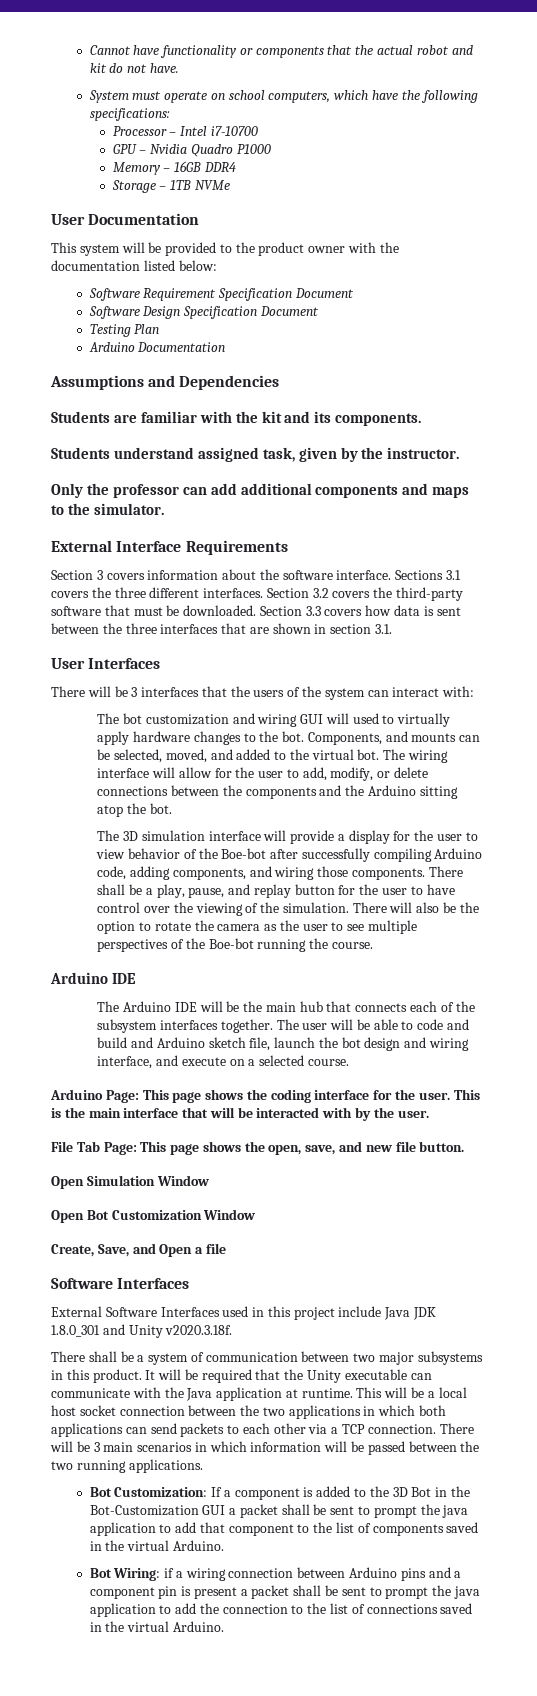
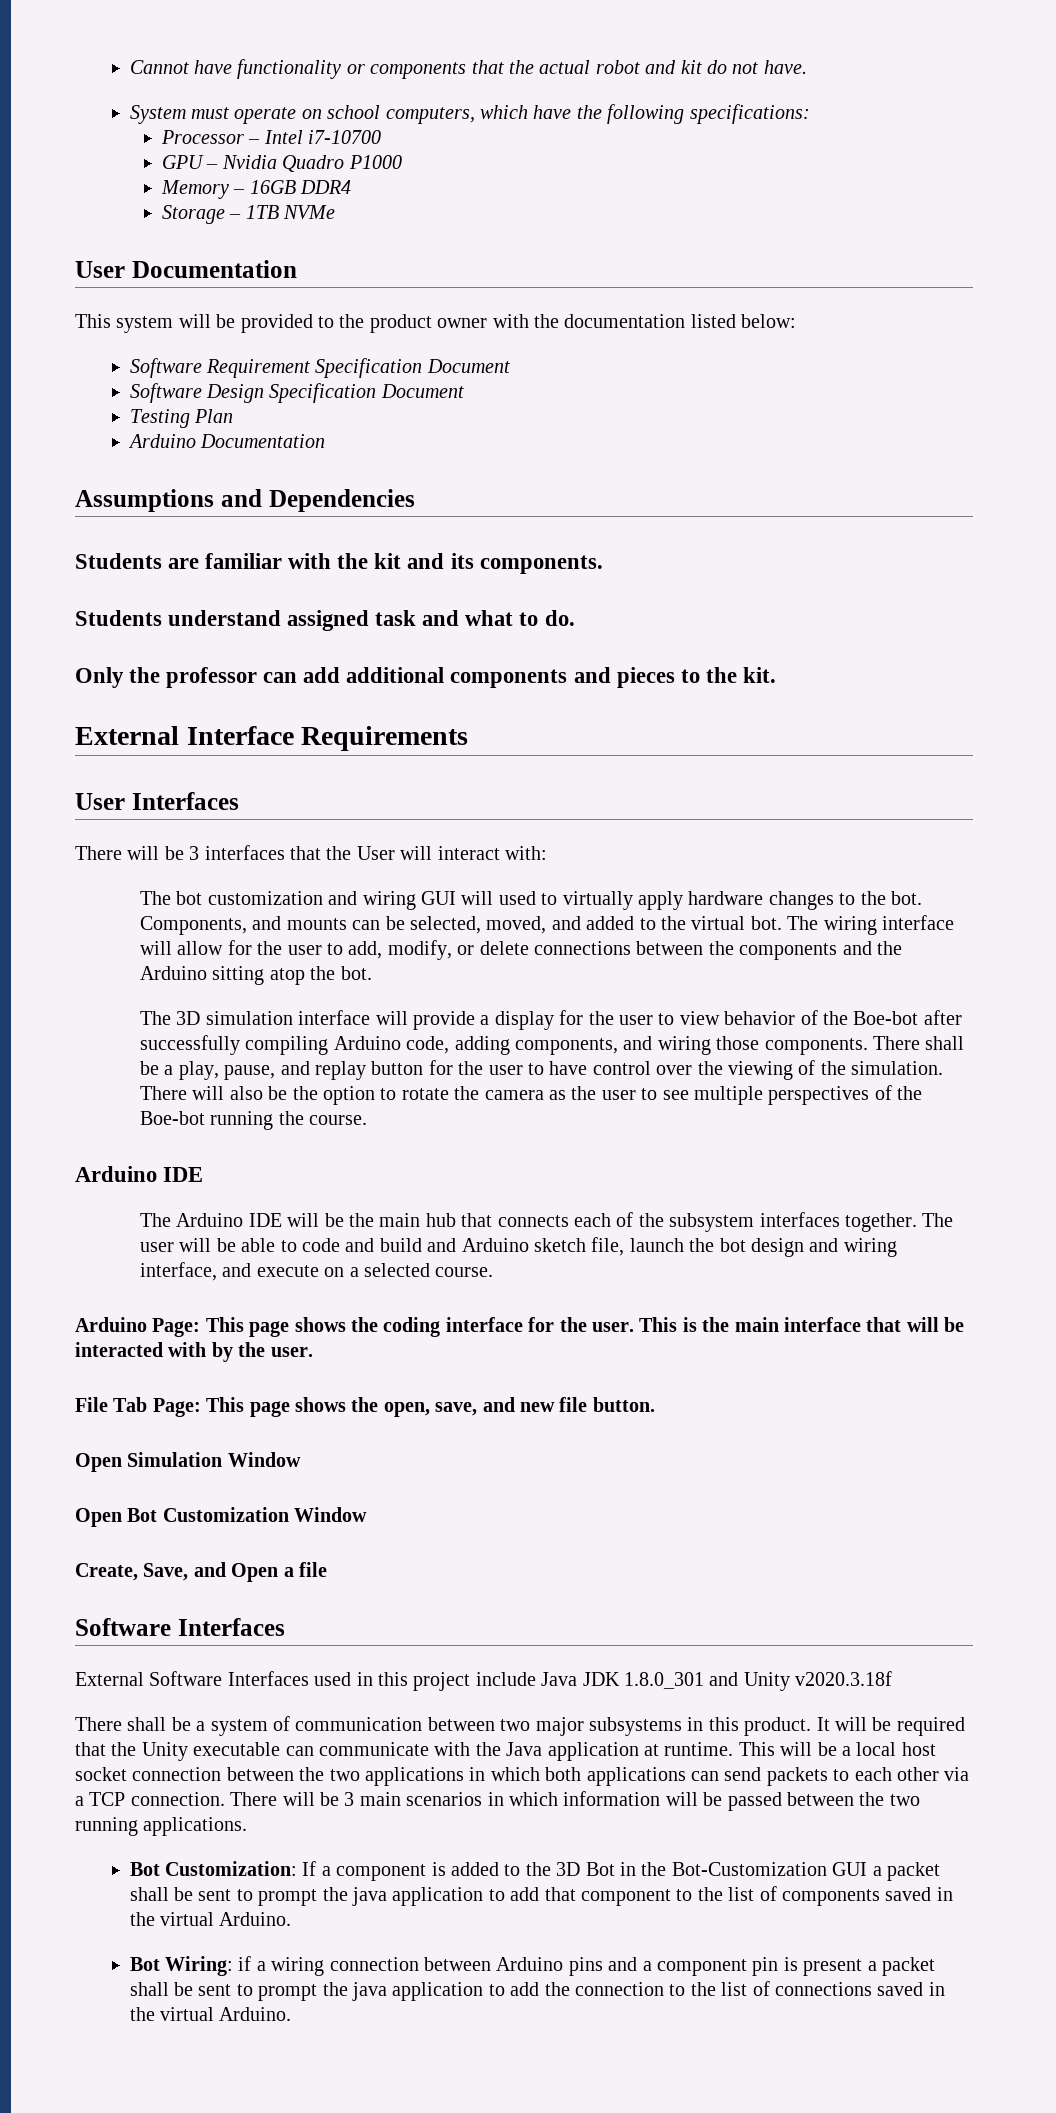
- Students understand assigned task, given by the instructor.
+ Students understand assigned task and what to do.
- Only the professor can add additional components and maps to the simulator.
+ Only the professor can add additional components and pieces to the kit.
- Section 3 covers information about the software interface. Sections 3.1 covers the three different interfaces. Section 3.2 covers the third-party software that must be downloaded. Section 3.3 covers how data is sent between the three interfaces that are shown in section 3.1.
- There will be 3 interfaces that the users of the system can interact with:
+ There will be 3 interfaces that the User will interact with:
- External Software Interfaces used in this project include Java JDK 1.8.0_301 and Unity v2020.3.18f.
+ External Software Interfaces used in this project include Java JDK 1.8.0_301 and Unity v2020.3.18f

